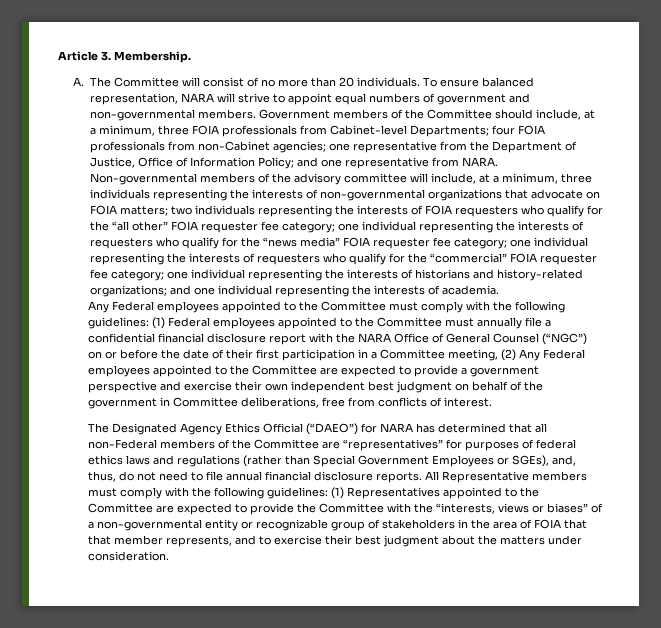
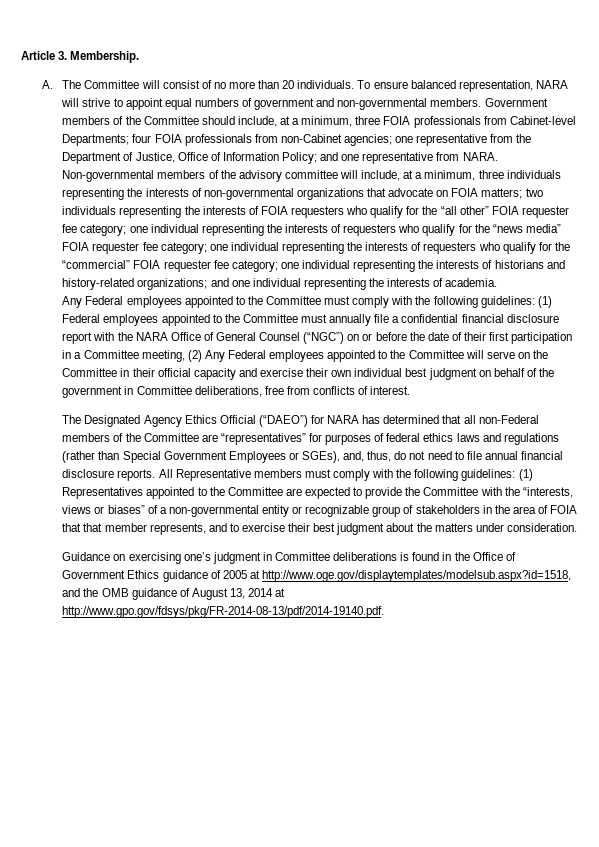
- (1) Federal employees appointed to the Committee must annually file a confidential financial disclosure report with the NARA Office of General Counsel (“NGC”) on or before the date of their first participation in a Committee meeting, (2) Any Federal employees appointed to the Committee are expected to provide a government perspective and exercise their own independent best judgment on behalf of the government in Committee deliberations, free from conflicts of interest.
+ (1) Federal employees appointed to the Committee must annually file a confidential financial disclosure report with the NARA Office of General Counsel (“NGC”) on or before the date of their first participation in a Committee meeting, (2) Any Federal employees appointed to the Committee will serve on the Committee in their official capacity and exercise their own individual best judgment on behalf of the government in Committee deliberations, free from conflicts of interest.
+ Guidance on exercising one’s judgment in Committee deliberations is found in the Office of Government Ethics guidance of 2005 at http://www.oge.gov/displaytemplates/modelsub.aspx?id=1518, and the OMB guidance of August 13, 2014 at http://www.gpo.gov/fdsys/pkg/FR-2014-08-13/pdf/2014-19140.pdf.

